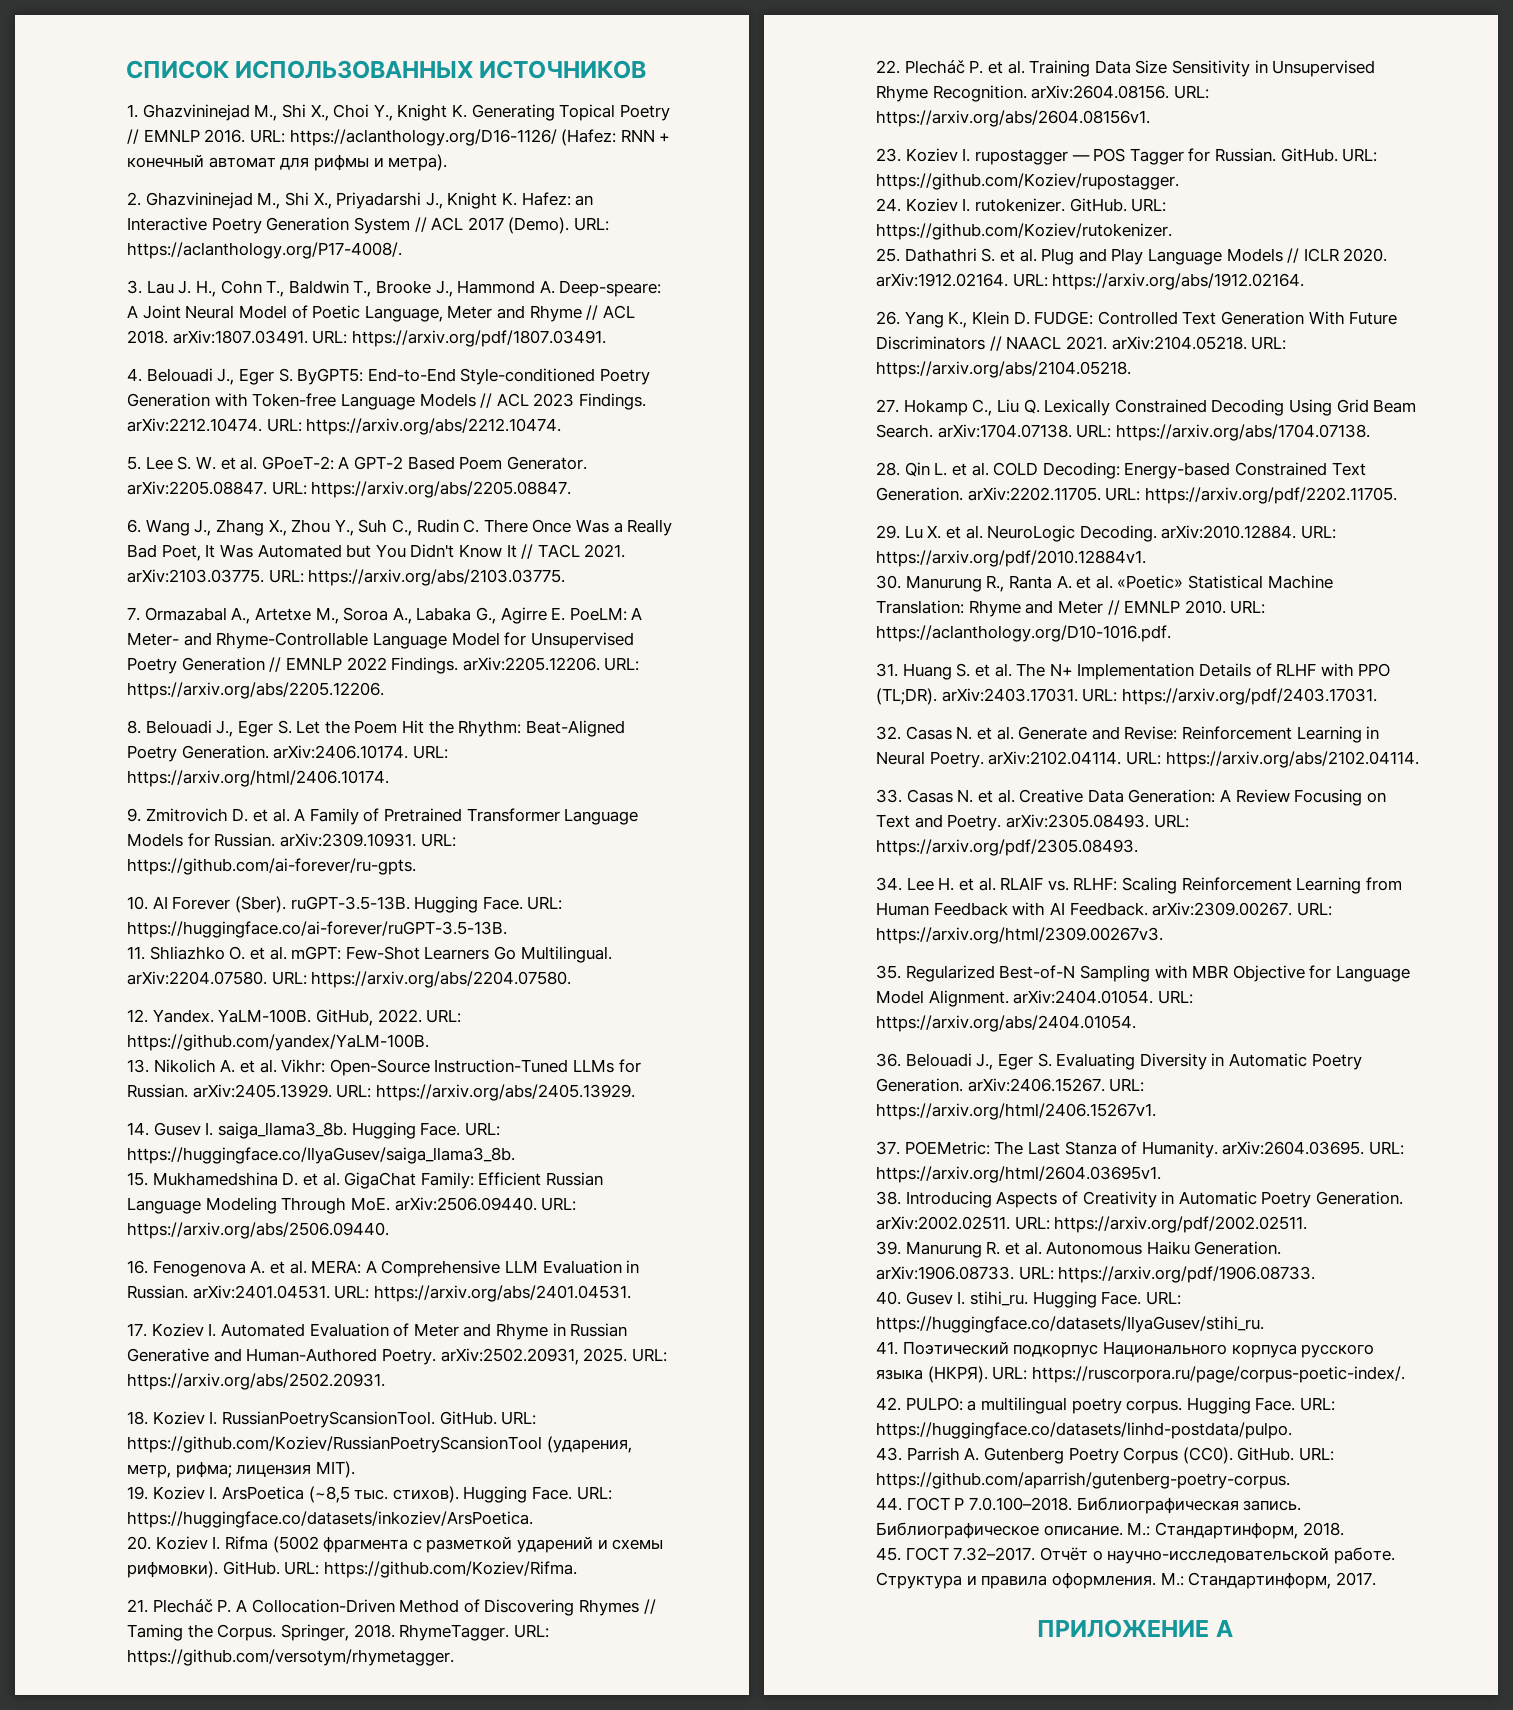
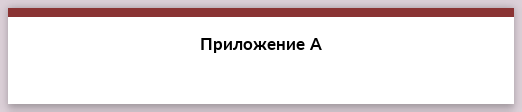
- СПИСОК ИСПОЛЬЗОВАННЫХ ИСТОЧНИКОВ
- 1. Ghazvininejad M., Shi X., Choi Y., Knight K. Generating Topical Poetry // EMNLP 2016. URL: https://aclanthology.org/D16-1126/ (Hafez: RNN + конечный автомат для рифмы и метра).
- 2. Ghazvininejad M., Shi X., Priyadarshi J., Knight K. Hafez: an Interactive Poetry Generation System // ACL 2017 (Demo). URL: https://aclanthology.org/P17-4008/.
- 3. Lau J. H., Cohn T., Baldwin T., Brooke J., Hammond A. Deep-speare: A Joint Neural Model of Poetic Language, Meter and Rhyme // ACL 2018. arXiv:1807.03491. URL: https://arxiv.org/pdf/1807.03491.
- 4. Belouadi J., Eger S. ByGPT5: End-to-End Style-conditioned Poetry Generation with Token-free Language Models // ACL 2023 Findings. arXiv:2212.10474. URL: https://arxiv.org/abs/2212.10474.
- 5. Lee S. W. et al. GPoeT-2: A GPT-2 Based Poem Generator. arXiv:2205.08847. URL: https://arxiv.org/abs/2205.08847.
- 6. Wang J., Zhang X., Zhou Y., Suh C., Rudin C. There Once Was a Really Bad Poet, It Was Automated but You Didn't Know It // TACL 2021. arXiv:2103.03775. URL: https://arxiv.org/abs/2103.03775.
- 7. Ormazabal A., Artetxe M., Soroa A., Labaka G., Agirre E. PoeLM: A Meter- and Rhyme-Controllable Language Model for Unsupervised Poetry Generation // EMNLP 2022 Findings. arXiv:2205.12206. URL: https://arxiv.org/abs/2205.12206.
- 8. Belouadi J., Eger S. Let the Poem Hit the Rhythm: Beat-Aligned Poetry Generation. arXiv:2406.10174. URL: https://arxiv.org/html/2406.10174.
- 9. Zmitrovich D. et al. A Family of Pretrained Transformer Language Models for Russian. arXiv:2309.10931. URL: https://github.com/ai-forever/ru-gpts.
- 10. AI Forever (Sber). ruGPT-3.5-13B. Hugging Face. URL: https://huggingface.co/ai-forever/ruGPT-3.5-13B.
- 11. Shliazhko O. et al. mGPT: Few-Shot Learners Go Multilingual. arXiv:2204.07580. URL: https://arxiv.org/abs/2204.07580.
- 12. Yandex. YaLM-100B. GitHub, 2022. URL: https://github.com/yandex/YaLM-100B.
- 13. Nikolich A. et al. Vikhr: Open-Source Instruction-Tuned LLMs for Russian. arXiv:2405.13929. URL: https://arxiv.org/abs/2405.13929.
- 14. Gusev I. saiga_llama3_8b. Hugging Face. URL: https://huggingface.co/IlyaGusev/saiga_llama3_8b.
- 15. Mukhamedshina D. et al. GigaChat Family: Efficient Russian Language Modeling Through MoE. arXiv:2506.09440. URL: https://arxiv.org/abs/2506.09440.
- 16. Fenogenova A. et al. MERA: A Comprehensive LLM Evaluation in Russian. arXiv:2401.04531. URL: https://arxiv.org/abs/2401.04531.
- 17. Koziev I. Automated Evaluation of Meter and Rhyme in Russian Generative and Human-Authored Poetry. arXiv:2502.20931, 2025. URL: https://arxiv.org/abs/2502.20931.
- 18. Koziev I. RussianPoetryScansionTool. GitHub. URL: https://github.com/Koziev/RussianPoetryScansionTool (ударения, метр, рифма; лицензия MIT).
- 19. Koziev I. ArsPoetica (~8,5 тыс. стихов). Hugging Face. URL: https://huggingface.co/datasets/inkoziev/ArsPoetica.
- 20. Koziev I. Rifma (5002 фрагмента с разметкой ударений и схемы рифмовки). GitHub. URL: https://github.com/Koziev/Rifma.
- 21. Plecháč P. A Collocation-Driven Method of Discovering Rhymes // Taming the Corpus. Springer, 2018. RhymeTagger. URL: https://github.com/versotym/rhymetagger.
- 22. Plecháč P. et al. Training Data Size Sensitivity in Unsupervised Rhyme Recognition. arXiv:2604.08156. URL: https://arxiv.org/abs/2604.08156v1.
- 23. Koziev I. rupostagger — POS Tagger for Russian. GitHub. URL: https://github.com/Koziev/rupostagger.
- 24. Koziev I. rutokenizer. GitHub. URL: https://github.com/Koziev/rutokenizer.
- 25. Dathathri S. et al. Plug and Play Language Models // ICLR 2020. arXiv:1912.02164. URL: https://arxiv.org/abs/1912.02164.
- 26. Yang K., Klein D. FUDGE: Controlled Text Generation With Future Discriminators // NAACL 2021. arXiv:2104.05218. URL: https://arxiv.org/abs/2104.05218.
- 27. Hokamp C., Liu Q. Lexically Constrained Decoding Using Grid Beam Search. arXiv:1704.07138. URL: https://arxiv.org/abs/1704.07138.
- 28. Qin L. et al. COLD Decoding: Energy-based Constrained Text Generation. arXiv:2202.11705. URL: https://arxiv.org/pdf/2202.11705.
- 29. Lu X. et al. NeuroLogic Decoding. arXiv:2010.12884. URL: https://arxiv.org/pdf/2010.12884v1.
- 30. Manurung R., Ranta A. et al. «Poetic» Statistical Machine Translation: Rhyme and Meter // EMNLP 2010. URL: https://aclanthology.org/D10-1016.pdf.
- 31. Huang S. et al. The N+ Implementation Details of RLHF with PPO (TL;DR). arXiv:2403.17031. URL: https://arxiv.org/pdf/2403.17031.
- 32. Casas N. et al. Generate and Revise: Reinforcement Learning in Neural Poetry. arXiv:2102.04114. URL: https://arxiv.org/abs/2102.04114.
- 33. Casas N. et al. Creative Data Generation: A Review Focusing on Text and Poetry. arXiv:2305.08493. URL: https://arxiv.org/pdf/2305.08493.
- 34. Lee H. et al. RLAIF vs. RLHF: Scaling Reinforcement Learning from Human Feedback with AI Feedback. arXiv:2309.00267. URL: https://arxiv.org/html/2309.00267v3.
- 35. Regularized Best-of-N Sampling with MBR Objective for Language Model Alignment. arXiv:2404.01054. URL: https://arxiv.org/abs/2404.01054.
- 36. Belouadi J., Eger S. Evaluating Diversity in Automatic Poetry Generation. arXiv:2406.15267. URL: https://arxiv.org/html/2406.15267v1.
- 37. POEMetric: The Last Stanza of Humanity. arXiv:2604.03695. URL: https://arxiv.org/html/2604.03695v1.
- 38. Introducing Aspects of Creativity in Automatic Poetry Generation. arXiv:2002.02511. URL: https://arxiv.org/pdf/2002.02511.
- 39. Manurung R. et al. Autonomous Haiku Generation. arXiv:1906.08733. URL: https://arxiv.org/pdf/1906.08733.
- 40. Gusev I. stihi_ru. Hugging Face. URL: https://huggingface.co/datasets/IlyaGusev/stihi_ru.
- 41. Поэтический подкорпус Национального корпуса русского языка (НКРЯ). URL: https://ruscorpora.ru/page/corpus-poetic-index/.
- 42. PULPO: a multilingual poetry corpus. Hugging Face. URL: https://huggingface.co/datasets/linhd-postdata/pulpo.
- 43. Parrish A. Gutenberg Poetry Corpus (CC0). GitHub. URL: https://github.com/aparrish/gutenberg-poetry-corpus.
- 44. ГОСТ Р 7.0.100–2018. Библиографическая запись. Библиографическое описание. М.: Стандартинформ, 2018.
- 45. ГОСТ 7.32–2017. Отчёт о научно-исследовательской работе. Структура и правила оформления. М.: Стандартинформ, 2017.
- ПРИЛОЖЕНИЕ А
+ Приложение А

